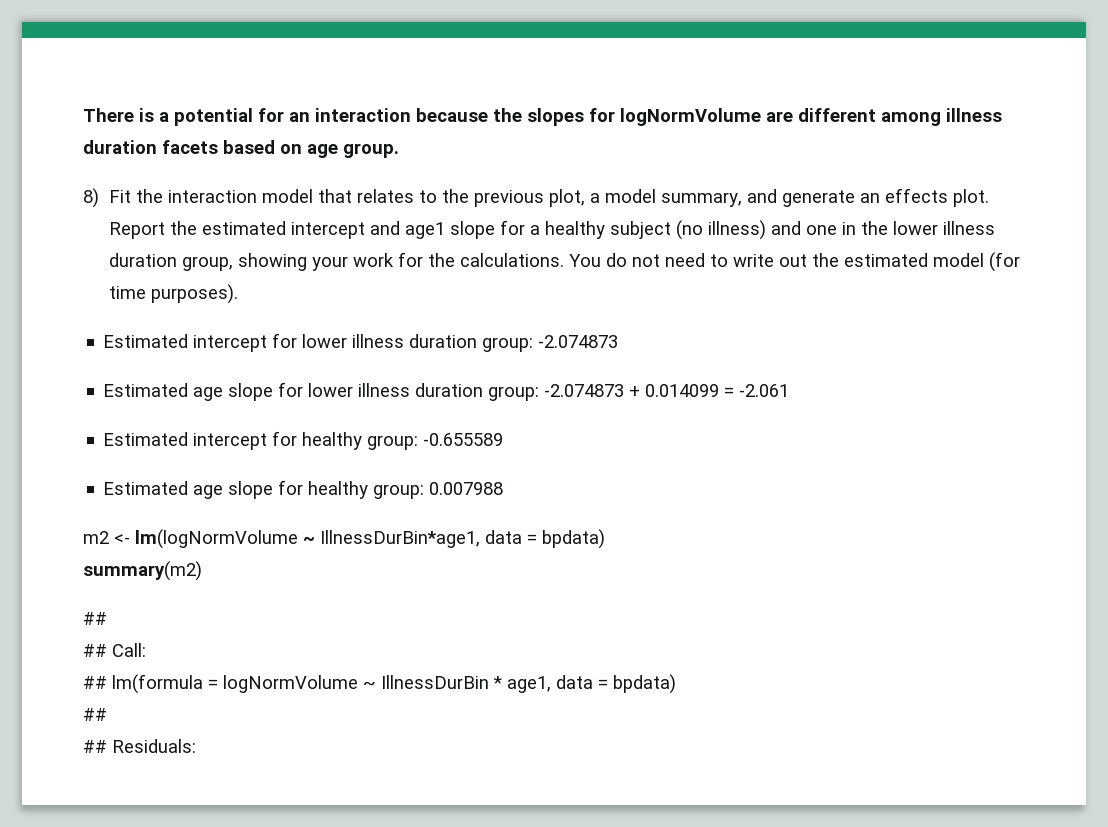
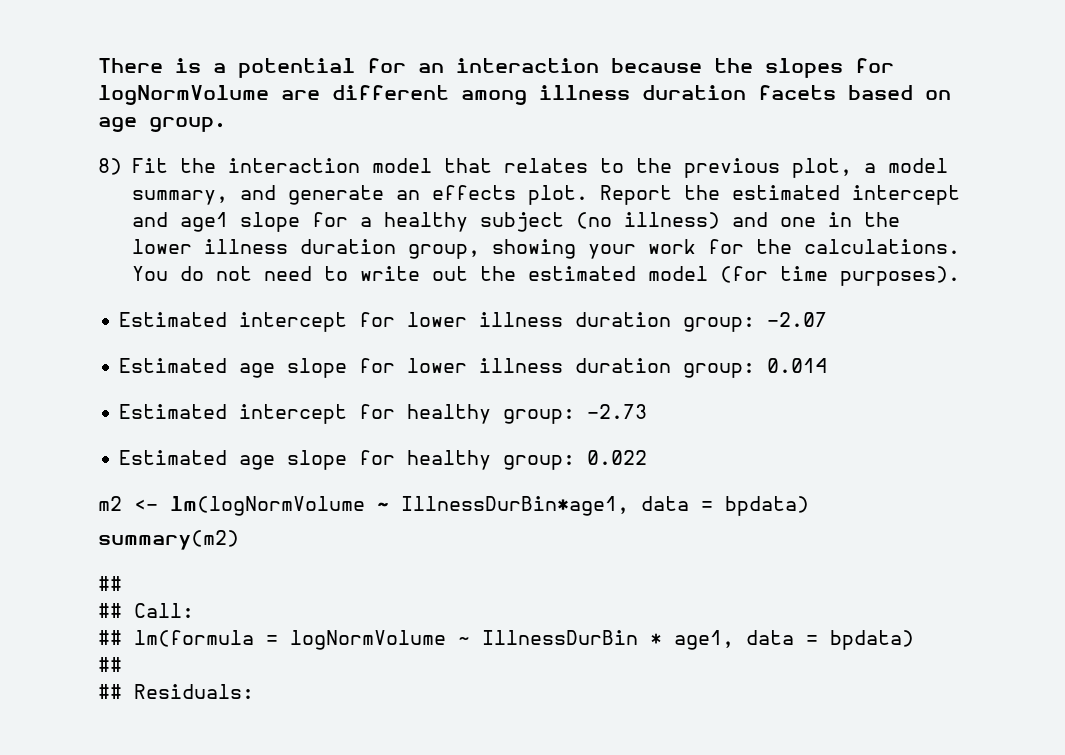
- Estimated intercept for lower illness duration group: -2.074873
+ Estimated intercept for lower illness duration group: -2.07
- Estimated age slope for lower illness duration group: -2.074873 + 0.014099 = -2.061
+ Estimated age slope for lower illness duration group: 0.014
- Estimated intercept for healthy group: -0.655589
+ Estimated intercept for healthy group: -2.73
- Estimated age slope for healthy group: 0.007988
+ Estimated age slope for healthy group: 0.022

